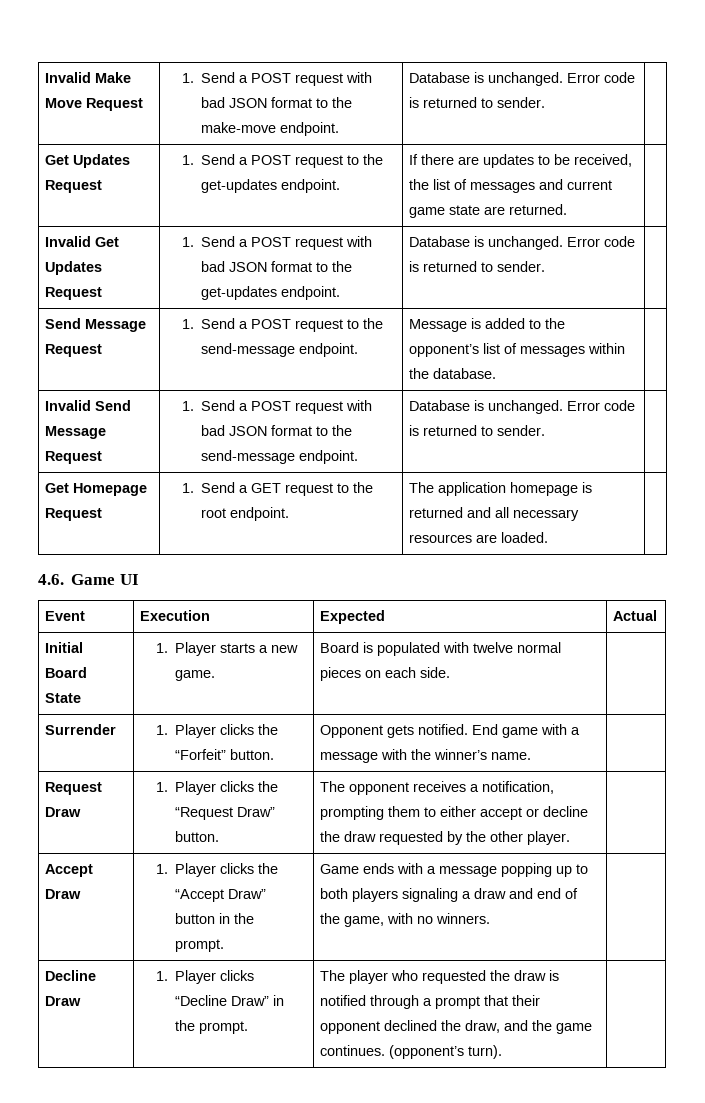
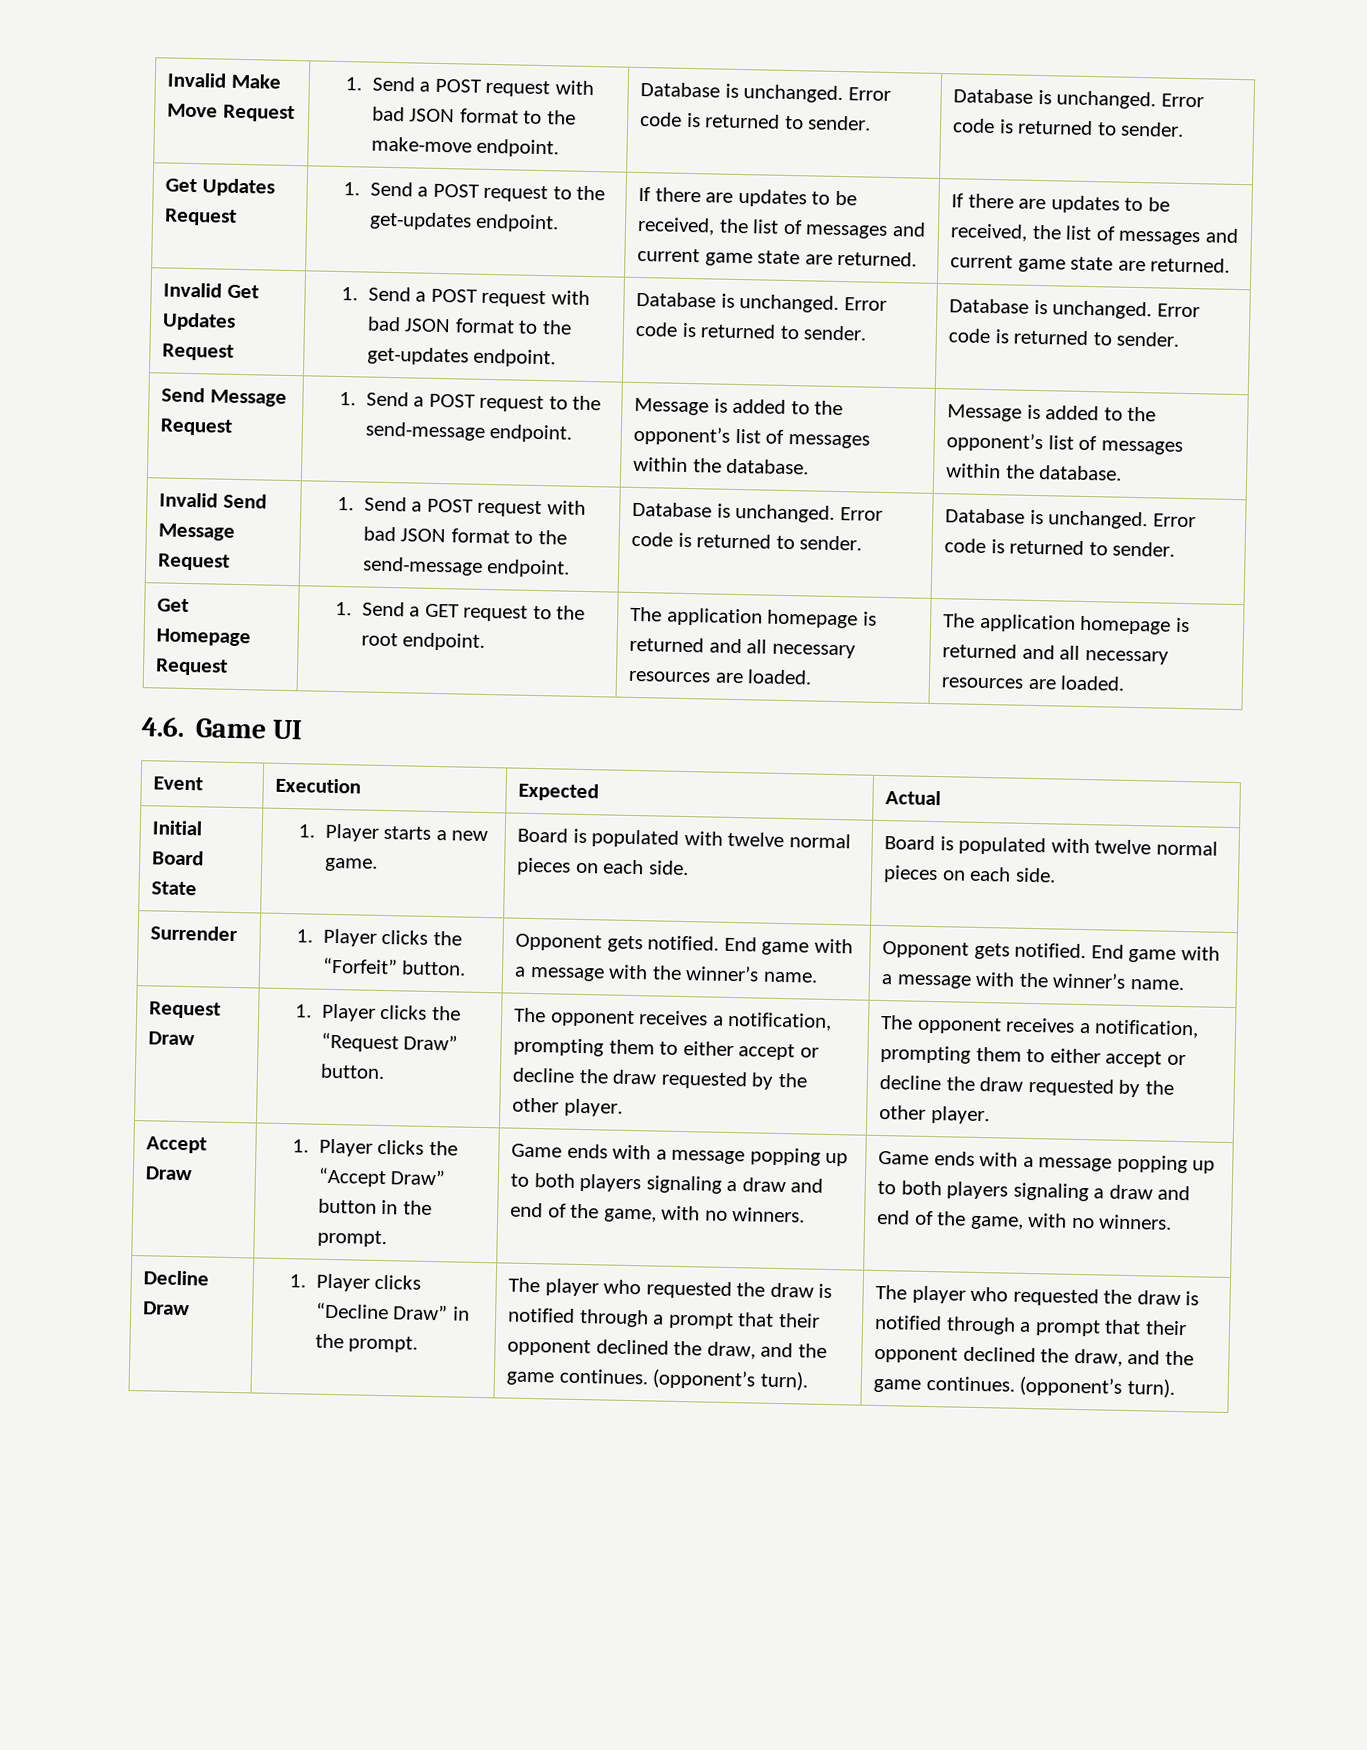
- Invalid Make Move Request | 1. Send a POST request with bad JSON format to the make-move endpoint. | Database is unchanged. Error code is returned to sender. |
+ Invalid Make Move Request | 1. Send a POST request with bad JSON format to the make-move endpoint. | Database is unchanged. Error code is returned to sender. | Database is unchanged. Error code is returned to sender.
- If there are updates to be received, the list of messages and current game state are returned.
+ If there are updates to be received, the list of messages and current game state are returned. | If there are updates to be received, the list of messages and current game state are returned.
- Invalid Get Updates Request | 1. Send a POST request with bad JSON format to the get-updates endpoint. | Database is unchanged. Error code is returned to sender. |
+ Invalid Get Updates Request | 1. Send a POST request with bad JSON format to the get-updates endpoint. | Database is unchanged. Error code is returned to sender. | Database is unchanged. Error code is returned to sender.
- Send Message Request | 1. Send a POST request to the send-message endpoint. | Message is added to the opponent’s list of messages within the database. |
+ Send Message Request | 1. Send a POST request to the send-message endpoint. | Message is added to the opponent’s list of messages within the database. | Message is added to the opponent’s list of messages within the database.
- Invalid Send Message Request | 1. Send a POST request with bad JSON format to the send-message endpoint. | Database is unchanged. Error code is returned to sender. |
+ Invalid Send Message Request | 1. Send a POST request with bad JSON format to the send-message endpoint. | Database is unchanged. Error code is returned to sender. | Database is unchanged. Error code is returned to sender.
- Get Homepage Request | 1. Send a GET request to the root endpoint. | The application homepage is returned and all necessary resources are loaded. |
+ Get Homepage Request | 1. Send a GET request to the root endpoint. | The application homepage is returned and all necessary resources are loaded. | The application homepage is returned and all necessary resources are loaded.
- Initial Board State | 1. Player starts a new game. | Board is populated with twelve normal pieces on each side. |
+ Initial Board State | 1. Player starts a new game. | Board is populated with twelve normal pieces on each side. | Board is populated with twelve normal pieces on each side.
- Surrender | 1. Player clicks the “Forfeit” button. | Opponent gets notified. End game with a message with the winner’s name. |
+ Surrender | 1. Player clicks the “Forfeit” button. | Opponent gets notified. End game with a message with the winner’s name. | Opponent gets notified. End game with a message with the winner’s name.
- The opponent receives a notification, prompting them to either accept or decline the draw requested by the other player.
+ The opponent receives a notification, prompting them to either accept or decline the draw requested by the other player. | The opponent receives a notification, prompting them to either accept or decline the draw requested by the other player.
- Game ends with a message popping up to both players signaling a draw and end of the game, with no winners.
+ Game ends with a message popping up to both players signaling a draw and end of the game, with no winners. | Game ends with a message popping up to both players signaling a draw and end of the game, with no winners.
- (opponent’s turn).
+ (opponent’s turn). | The player who requested the draw is notified through a prompt that their opponent declined the draw, and the game continues. (opponent’s turn).

